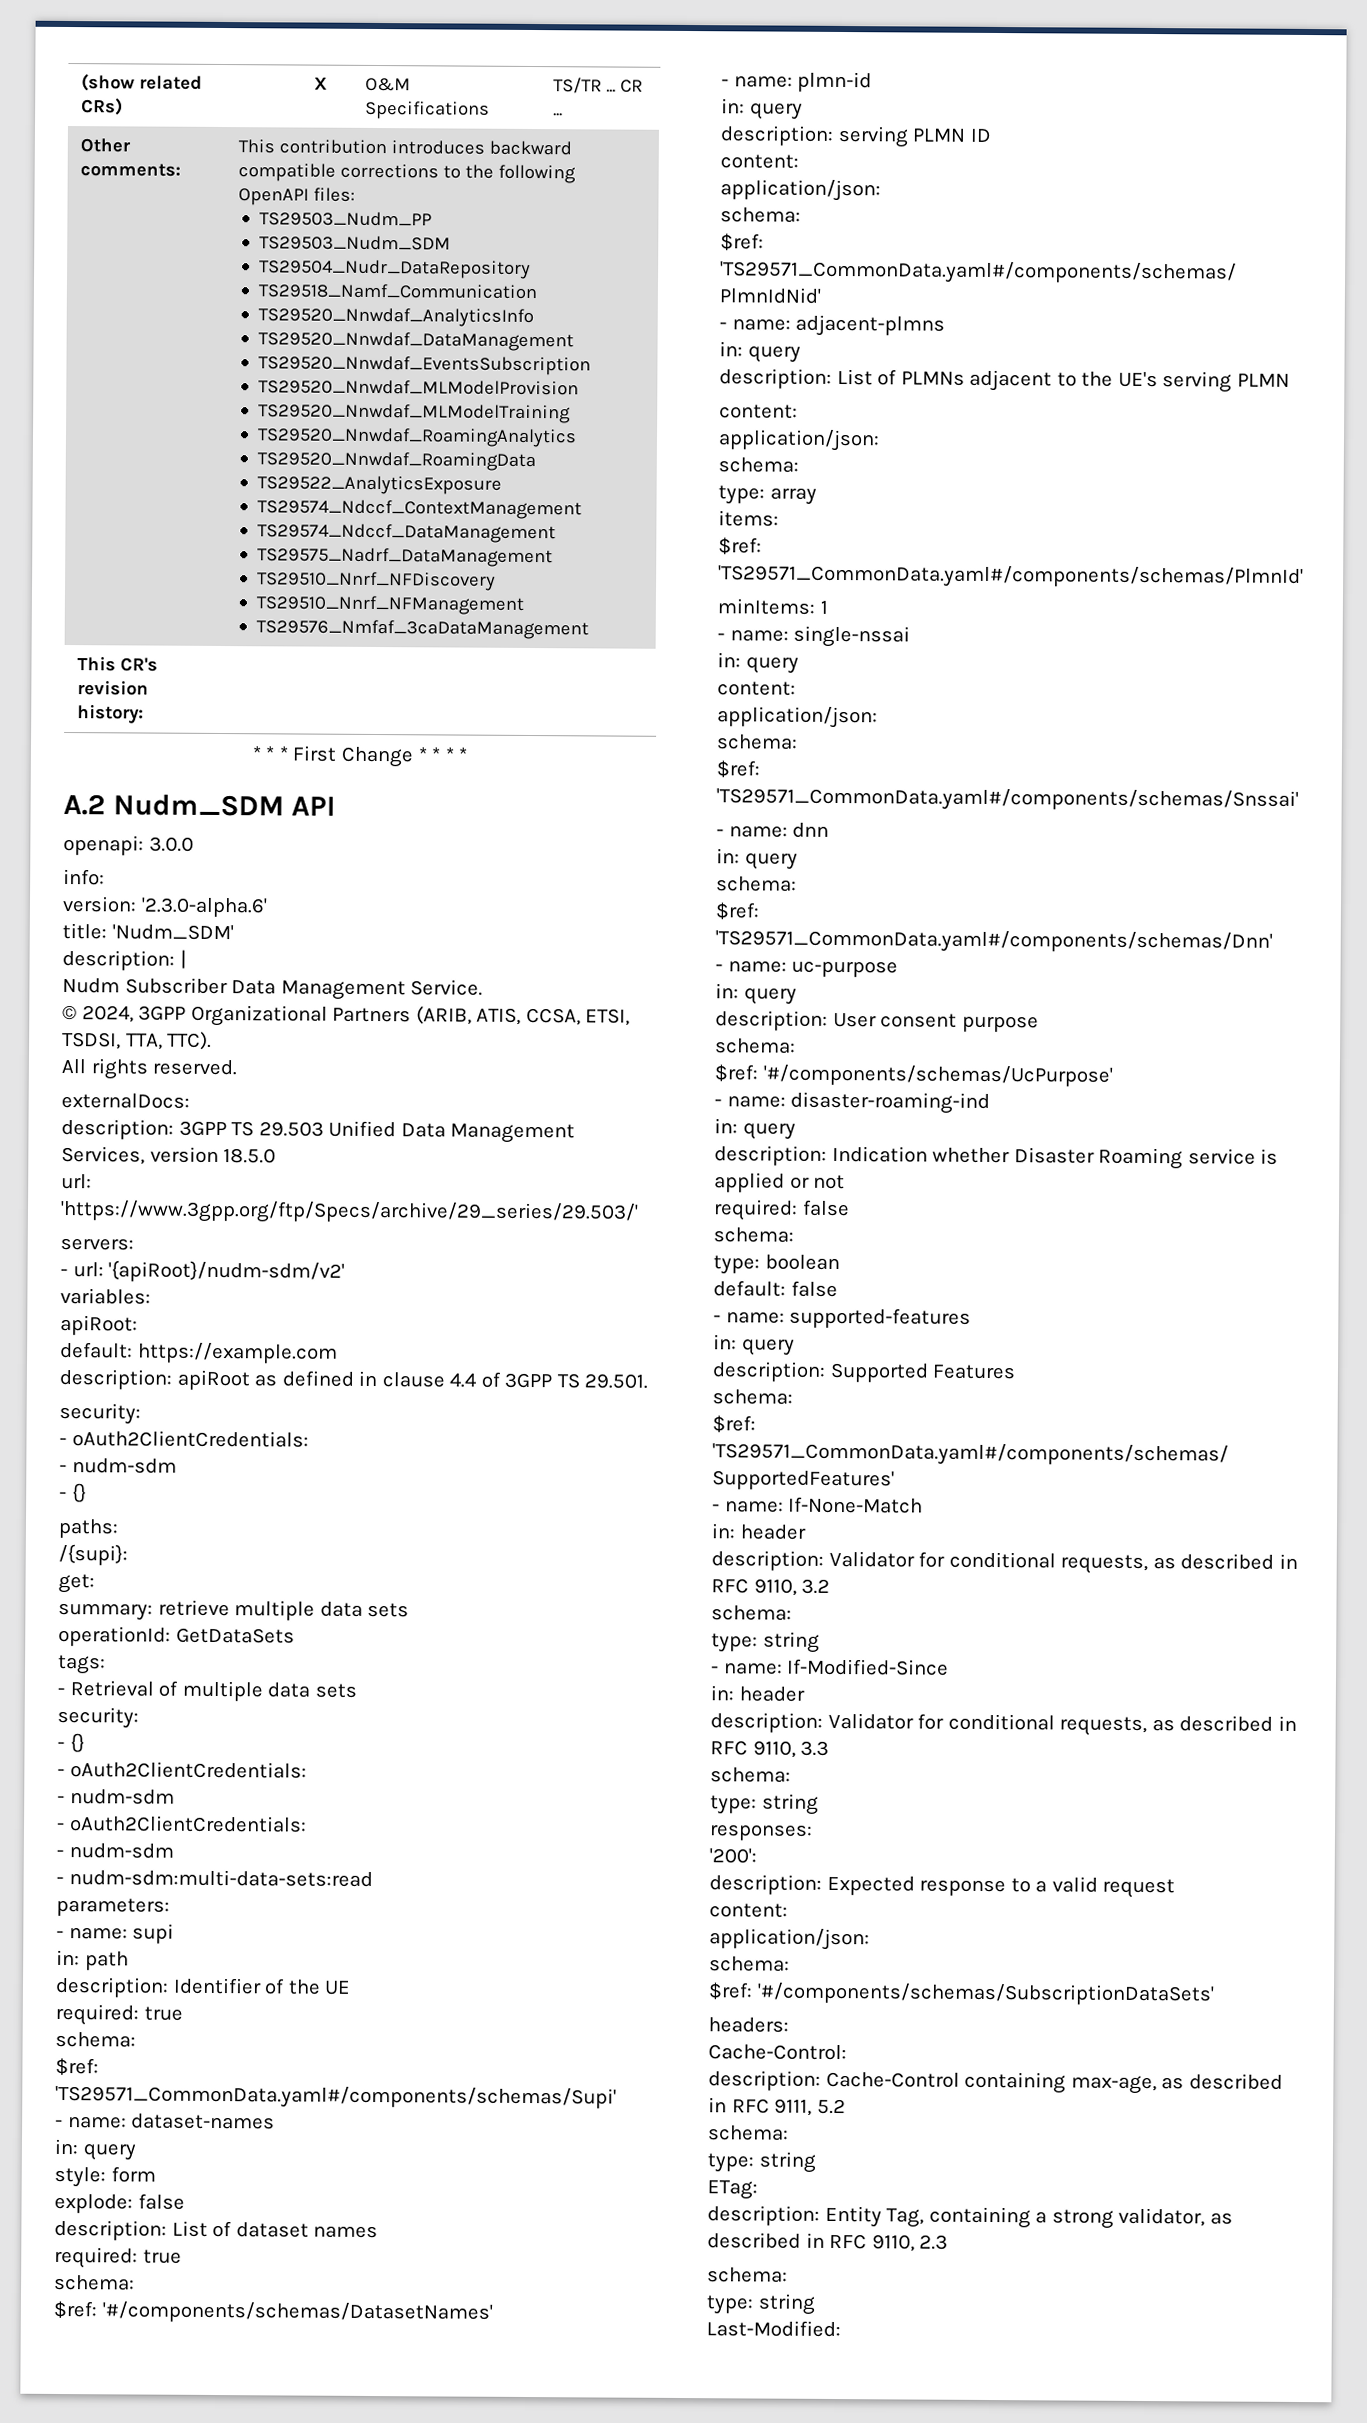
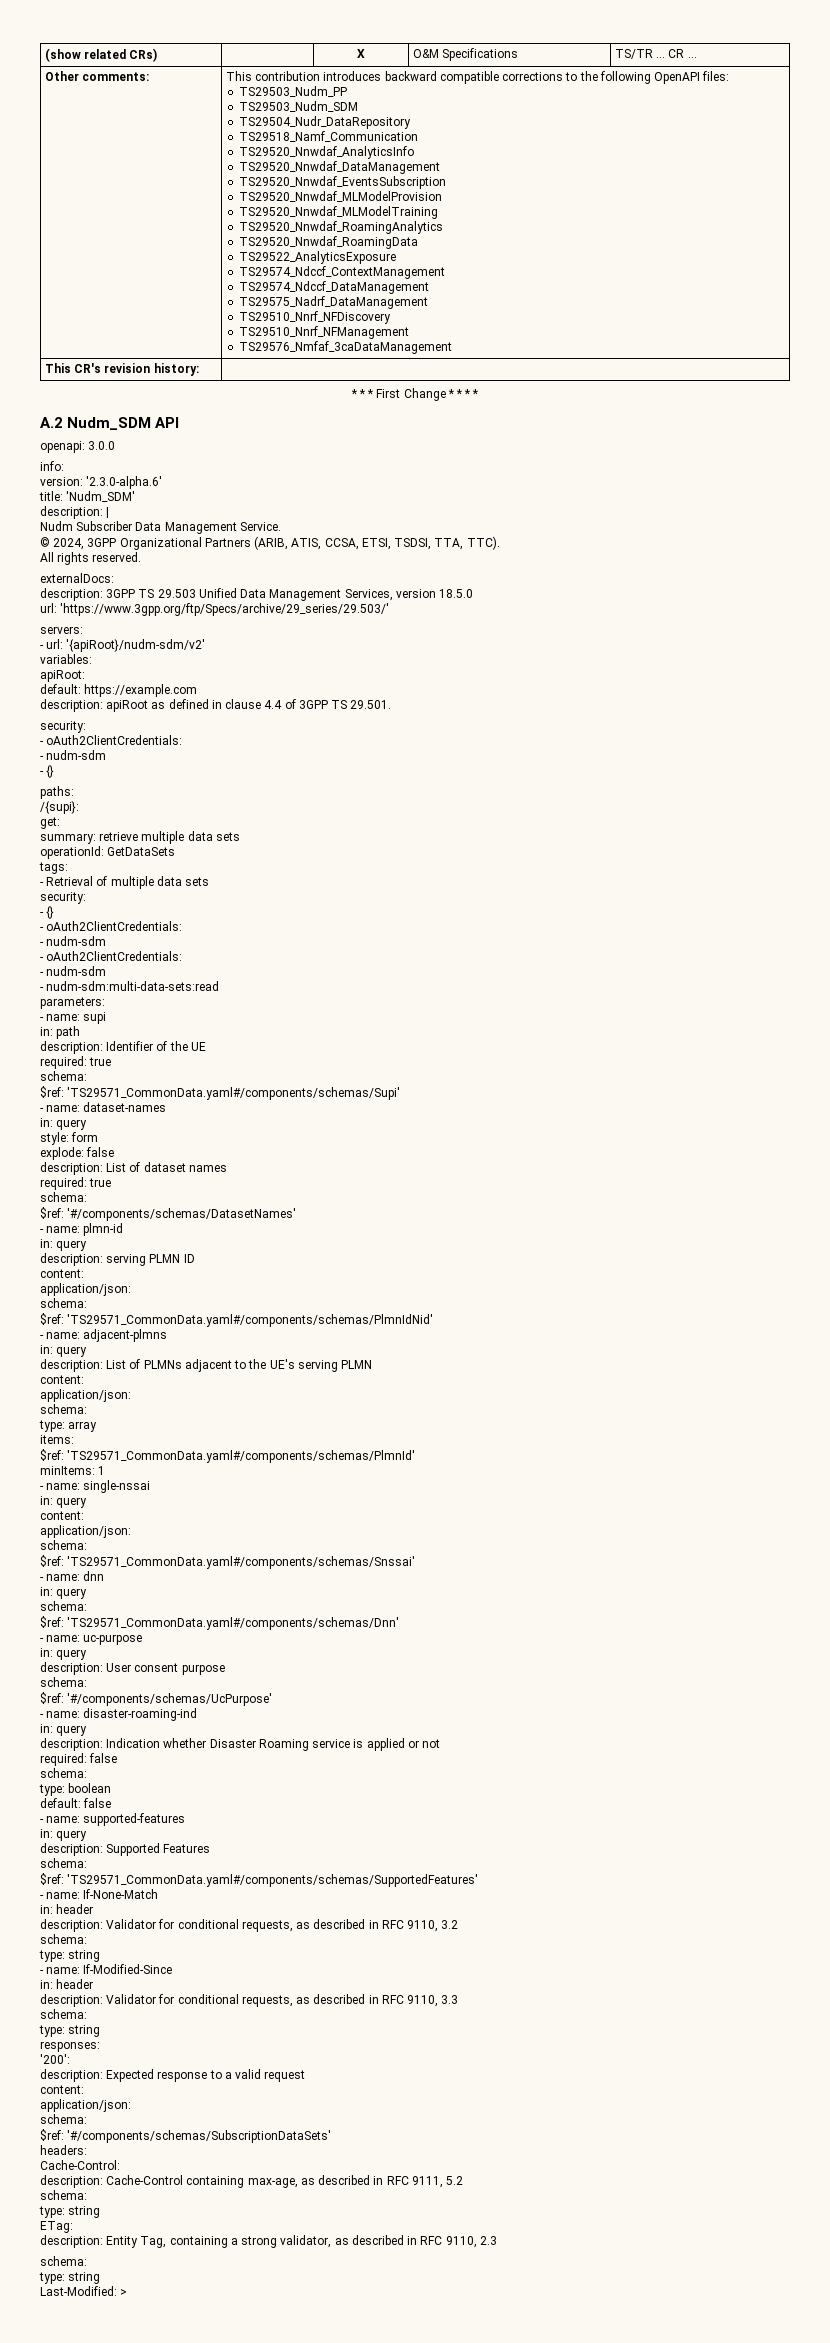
- Last-Modified:
+ Last-Modified: >

